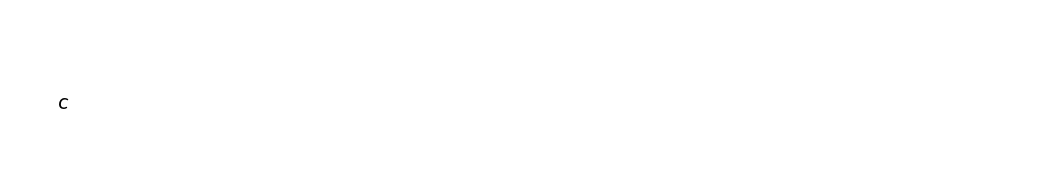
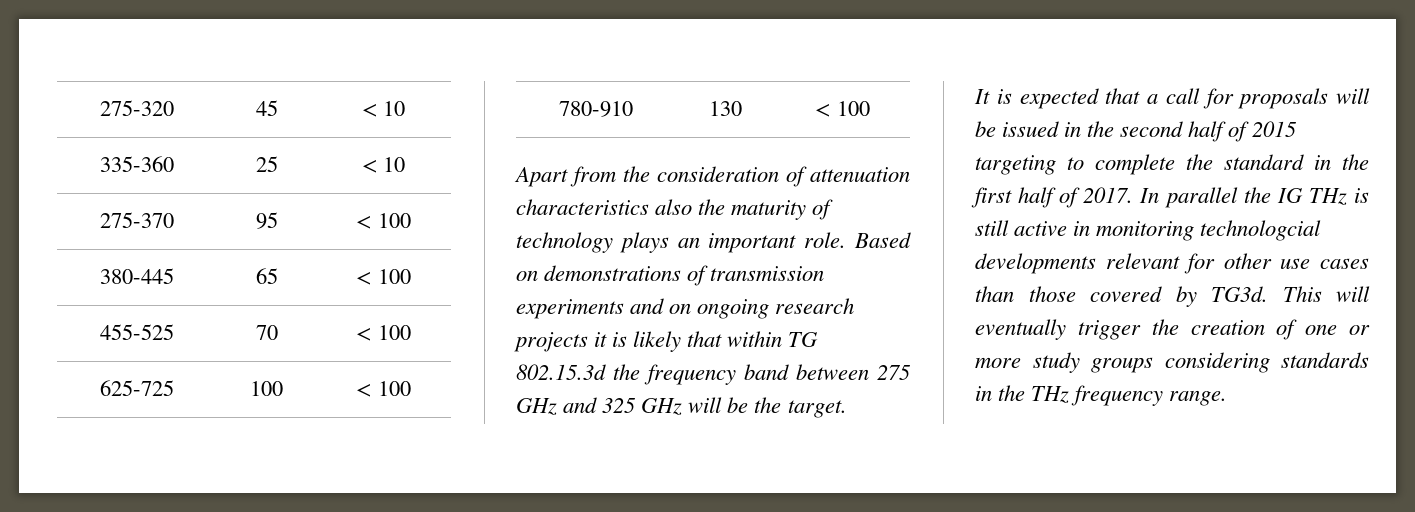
- c
+ 275-320 | 45 | < 10
+ 335-360 | 25 | < 10
+ 275-370 | 95 | < 100
+ 380-445 | 65 | < 100
+ 455-525 | 70 | < 100
+ 625-725 | 100 | < 100
+ 780-910 | 130 | < 100
+ Apart from the consideration of attenuation characteristics also the maturity of technology plays an important role. Based on demonstrations of transmission experiments and on ongoing research projects it is likely that within TG 802.15.3d the frequency band between 275 GHz and 325 GHz will be the target.
+ It is expected that a call for proposals will be issued in the second half of 2015 targeting to complete the standard in the first half of 2017. In parallel the IG THz is still active in monitoring technologcial developments relevant for other use cases than those covered by TG3d. This will eventually trigger the creation of one or more study groups considering standards in the THz frequency range.

